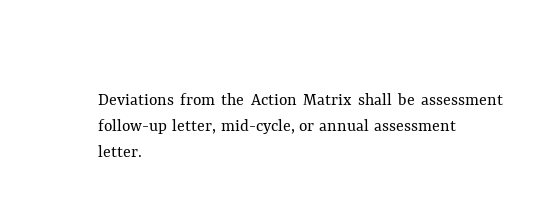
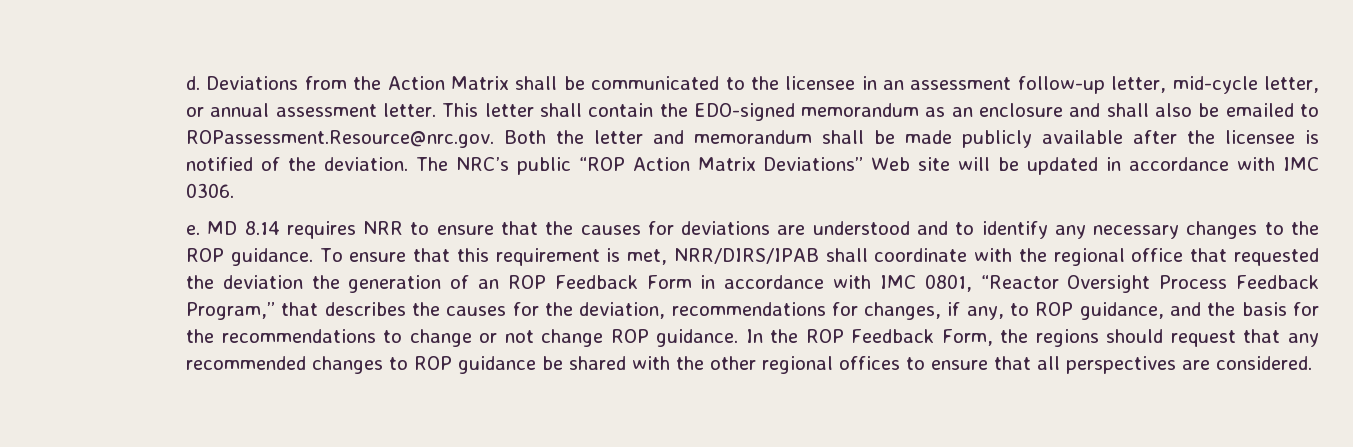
+ d.
- Deviations from the Action Matrix shall be assessment follow-up letter, mid-cycle, or annual assessment letter.
+ Deviations from the Action Matrix shall be communicated to the licensee in an assessment follow-up letter, mid-cycle letter, or annual assessment letter.
+ This letter shall contain the EDO-signed memorandum as an enclosure and shall also be emailed to ROPassessment.Resource@nrc.gov. Both the letter and memorandum shall be made publicly available after the licensee is notified of the deviation. The NRC’s public “ROP Action Matrix Deviations” Web site will be updated in accordance with IMC 0306.
+ e. MD 8.14 requires NRR to ensure that the causes for deviations are understood and to identify any necessary changes to the ROP guidance. To ensure that this requirement is met, NRR/DIRS/IPAB shall coordinate with the regional office that requested the deviation the generation of an ROP Feedback Form in accordance with IMC 0801, “Reactor Oversight Process Feedback Program,” that describes the causes for the deviation, recommendations for changes, if any, to ROP guidance, and the basis for the recommendations to change or not change ROP guidance. In the ROP Feedback Form, the regions should request that any recommended changes to ROP guidance be shared with the other regional offices to ensure that all perspectives are considered.

